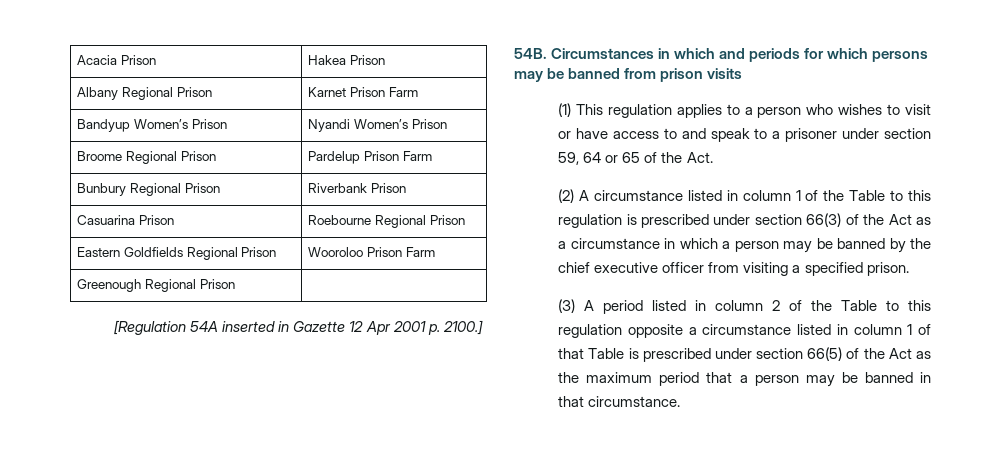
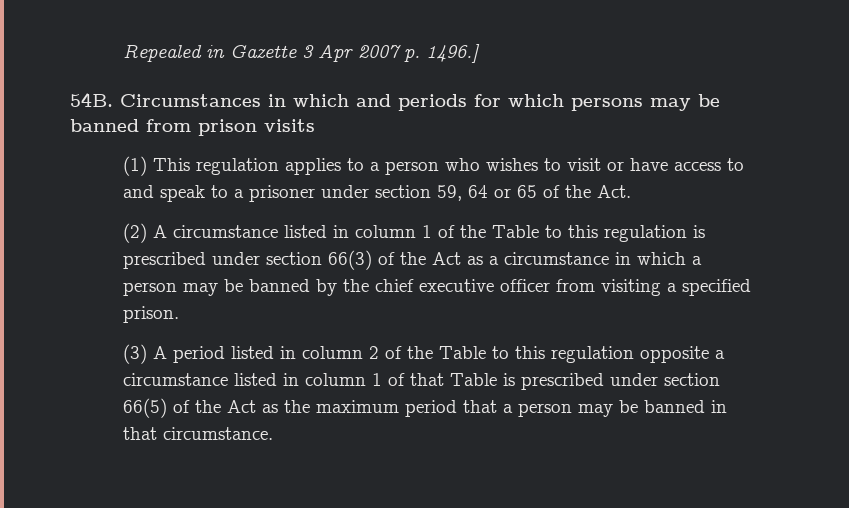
- Acacia Prison | Hakea Prison
- Albany Regional Prison | Karnet Prison Farm
- Bandyup Women’s Prison | Nyandi Women’s Prison
- Broome Regional Prison | Pardelup Prison Farm
- Bunbury Regional Prison | Riverbank Prison
- Casuarina Prison | Roebourne Regional Prison
- Eastern Goldfields Regional Prison | Wooroloo Prison Farm
- Greenough Regional Prison |
- [Regulation 54A inserted in Gazette 12 Apr 2001 p. 2100.]
+ Repealed in Gazette 3 Apr 2007 p. 1496.]

